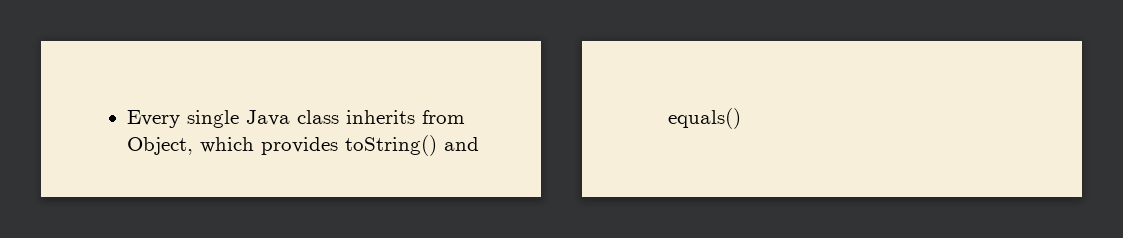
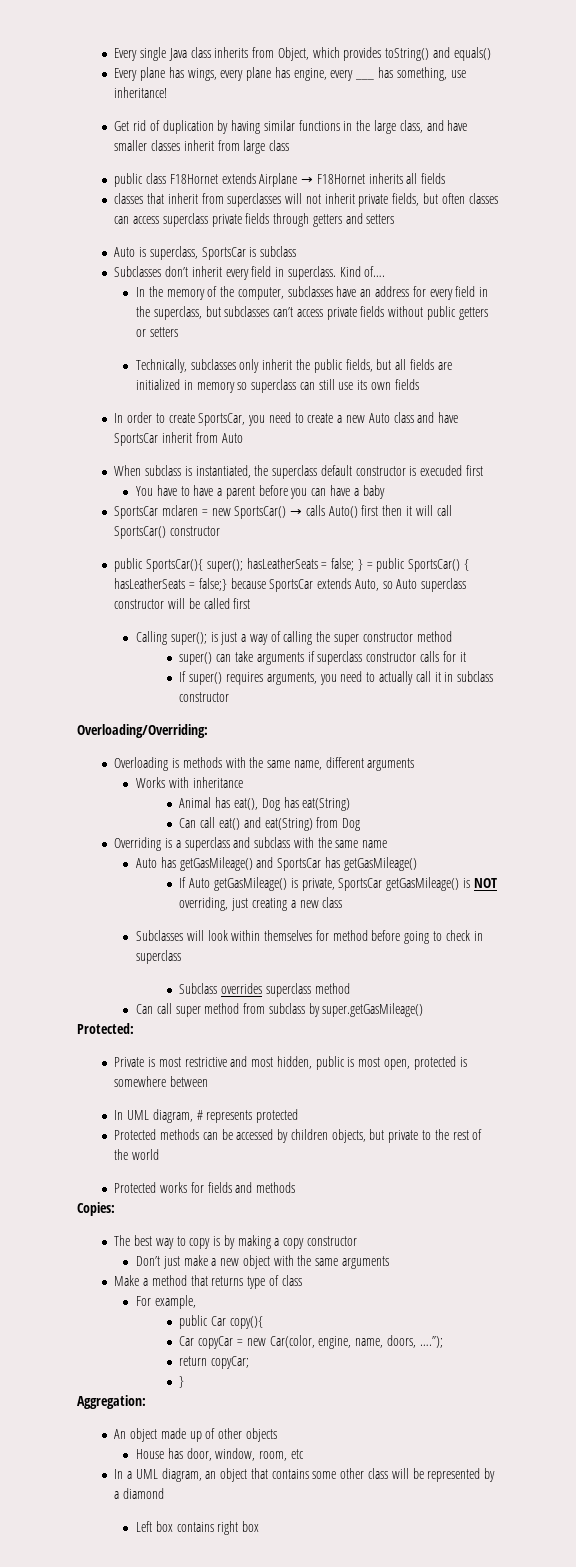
+ Every plane has wings, every plane has engine, every ___ has something, use inheritance!
+ Get rid of duplication by having similar functions in the large class, and have smaller classes inherit from large class
+ public class F18Hornet extends Airplane → F18Hornet inherits all fields
+ classes that inherit from superclasses will not inherit private fields, but often classes can access superclass private fields through getters and setters
+ Auto is superclass, SportsCar is subclass
+ Subclasses don’t inherit every field in superclass. Kind of….
+ In the memory of the computer, subclasses have an address for every field in the superclass, but subclasses can’t access private fields without public getters or setters
+ Technically, subclasses only inherit the public fields, but all fields are initialized in memory so superclass can still use its own fields
+ In order to create SportsCar, you need to create a new Auto class and have SportsCar inherit from Auto
+ When subclass is instantiated, the superclass default constructor is execuded first
+ You have to have a parent before you can have a baby
+ SportsCar mclaren = new SportsCar() → calls Auto() first then it will call SportsCar() constructor
+ public SportsCar(){ super(); hasLeatherSeats = false; } = public SportsCar() { hasLeatherSeats = false;} because SportsCar extends Auto, so Auto superclass constructor will be called first
+ Calling super(); is just a way of calling the super constructor method
+ super() can take arguments if superclass constructor calls for it
+ If super() requires arguments, you need to actually call it in subclass constructor
+ Overloading/Overriding:
+ Overloading is methods with the same name, different arguments
+ Works with inheritance
+ Animal has eat(), Dog has eat(String)
+ Can call eat() and eat(String) from Dog
+ Overriding is a superclass and subclass with the same name
+ Auto has getGasMileage() and SportsCar has getGasMileage()
+ If Auto getGasMileage() is private, SportsCar getGasMileage() is NOT overriding, just creating a new class
+ Subclasses will look within themselves for method before going to check in superclass
+ Subclass overrides superclass method
+ Can call super method from subclass by super.getGasMileage()
+ Protected:
+ Private is most restrictive and most hidden, public is most open, protected is somewhere between
+ In UML diagram, # represents protected
+ Protected methods can be accessed by children objects, but private to the rest of the world
+ Protected works for fields and methods
+ Copies:
+ The best way to copy is by making a copy constructor
+ Don’t just make a new object with the same arguments
+ Make a method that returns type of class
+ For example,
+ public Car copy(){
+ Car copyCar = new Car(color, engine, name, doors, ….”);
+ return copyCar;
+ }
+ Aggregation:
+ An object made up of other objects
+ House has door, window, room, etc
+ In a UML diagram, an object that contains some other class will be represented by a diamond
+ Left box contains right box

